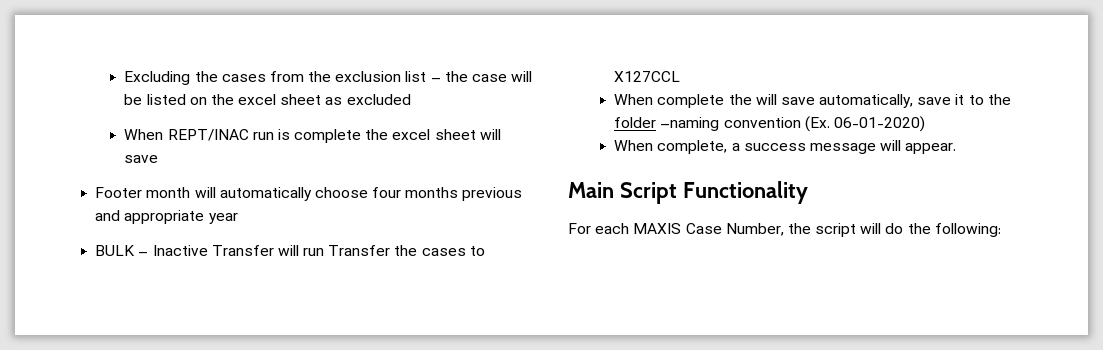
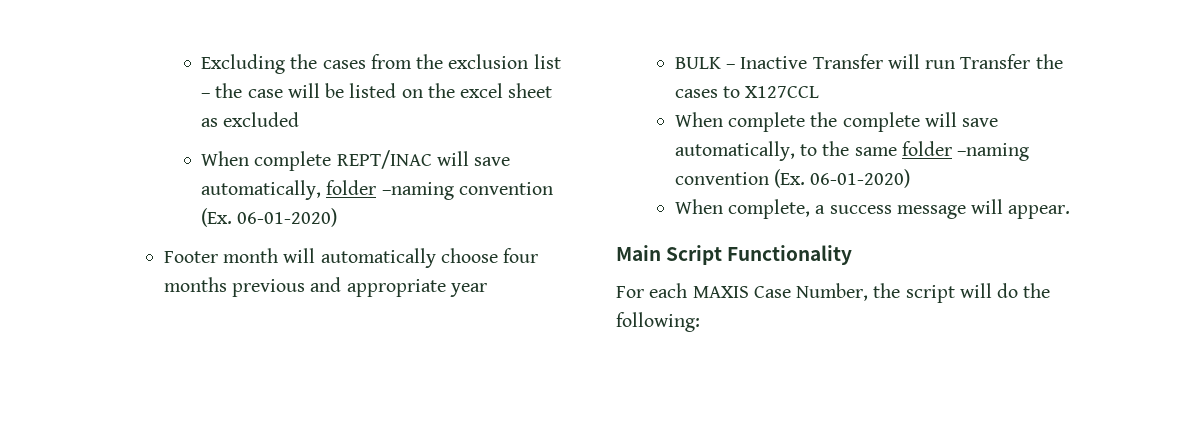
- When REPT/INAC run is complete the excel sheet will save
+ When complete REPT/INAC will save automatically, folder –naming convention (Ex. 06-01-2020)
- When complete the will save automatically, save it to the folder –naming convention (Ex. 06-01-2020)
+ When complete the complete will save automatically, to the same folder –naming convention (Ex. 06-01-2020)

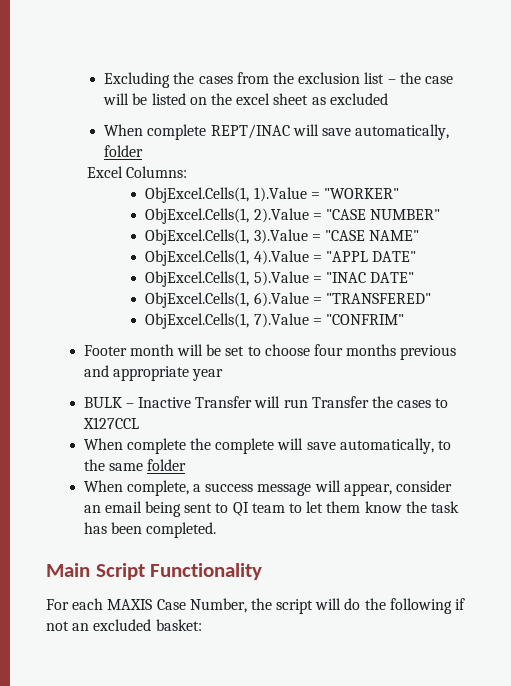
- When complete REPT/INAC will save automatically, folder –naming convention (Ex. 06-01-2020)
+ When complete REPT/INAC will save automatically, folder
+ Excel Columns:
+ ObjExcel.Cells(1, 1).Value = "WORKER"
+ ObjExcel.Cells(1, 2).Value = "CASE NUMBER"
+ ObjExcel.Cells(1, 3).Value = "CASE NAME"
+ ObjExcel.Cells(1, 4).Value = "APPL DATE"
+ ObjExcel.Cells(1, 5).Value = "INAC DATE"
+ ObjExcel.Cells(1, 6).Value = "TRANSFERED"
+ ObjExcel.Cells(1, 7).Value = "CONFRIM"
- Footer month will automatically choose four months previous and appropriate year
+ Footer month will be set to choose four months previous and appropriate year
- When complete the complete will save automatically, to the same folder –naming convention (Ex. 06-01-2020)
+ When complete the complete will save automatically, to the same folder
- When complete, a success message will appear.
+ When complete, a success message will appear, consider an email being sent to QI team to let them know the task has been completed.
- For each MAXIS Case Number, the script will do the following:
+ For each MAXIS Case Number, the script will do the following if not an excluded basket:

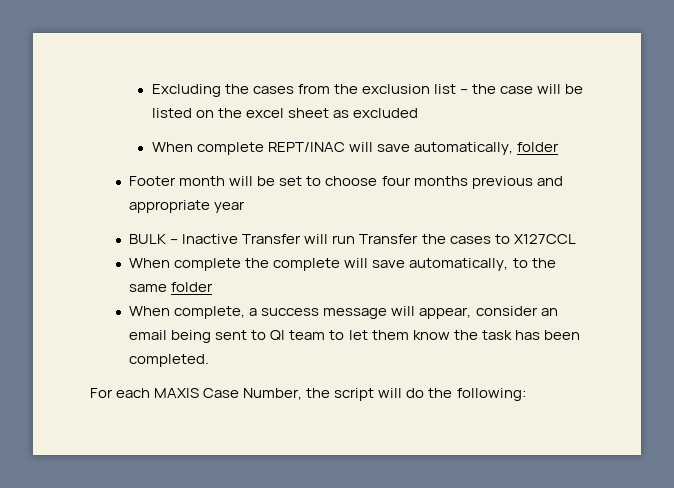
- Excel Columns:
- ObjExcel.Cells(1, 1).Value = "WORKER"
- ObjExcel.Cells(1, 2).Value = "CASE NUMBER"
- ObjExcel.Cells(1, 3).Value = "CASE NAME"
- ObjExcel.Cells(1, 4).Value = "APPL DATE"
- ObjExcel.Cells(1, 5).Value = "INAC DATE"
- ObjExcel.Cells(1, 6).Value = "TRANSFERED"
- ObjExcel.Cells(1, 7).Value = "CONFRIM"
- Main Script Functionality
- For each MAXIS Case Number, the script will do the following if not an excluded basket:
+ For each MAXIS Case Number, the script will do the following:

